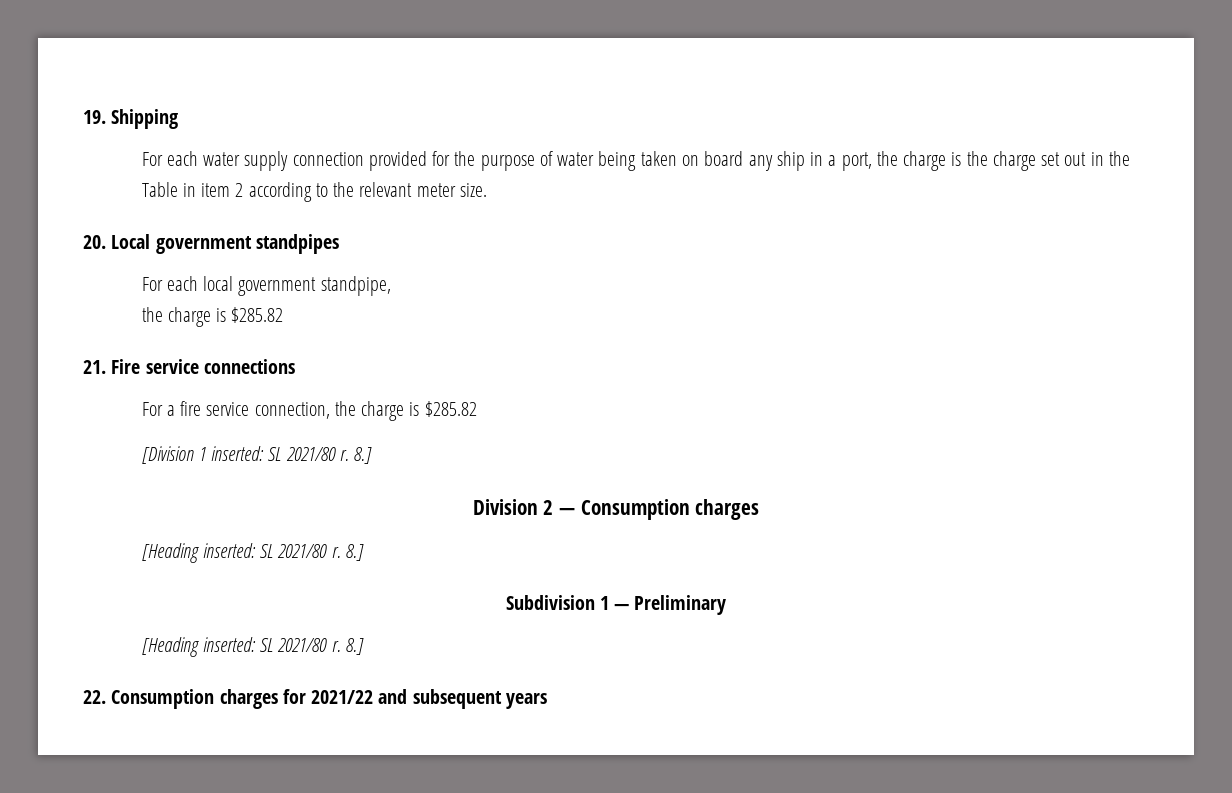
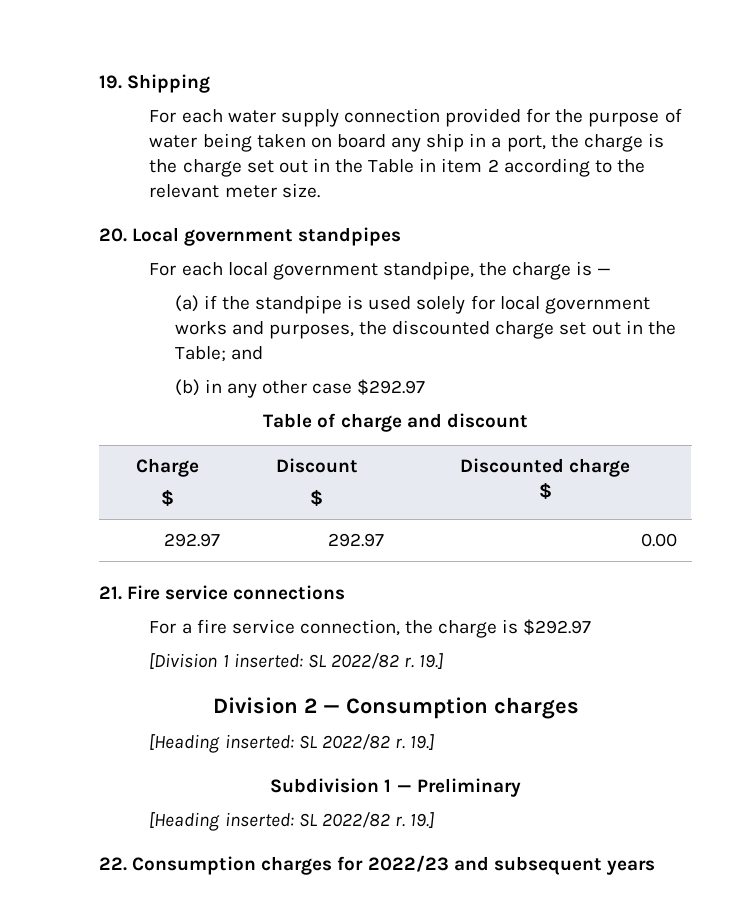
- For each local government standpipe,
- the charge is $285.82
+ For each local government standpipe, the charge is —
+ (a) if the standpipe is used solely for local government works and purposes, the discounted charge set out in the Table; and
+ (b) in any other case $292.97
+ Table of charge and discount
+ Charge
+ $ | Discount
+ $ | Discounted charge
+ $
+ 292.97 | 292.97 | 0.00
- For a fire service connection, the charge is $285.82
+ For a fire service connection, the charge is $292.97
- [Division 1 inserted: SL 2021/80 r. 8.]
+ [Division 1 inserted: SL 2022/82 r. 19.]
  Division 2 — Consumption charges
- [Heading inserted: SL 2021/80 r. 8.]
+ [Heading inserted: SL 2022/82 r. 19.]
  Subdivision 1 — Preliminary
- [Heading inserted: SL 2021/80 r. 8.]
+ [Heading inserted: SL 2022/82 r. 19.]
- 22. Consumption charges for 2021/22 and subsequent years
+ 22. Consumption charges for 2022/23 and subsequent years

